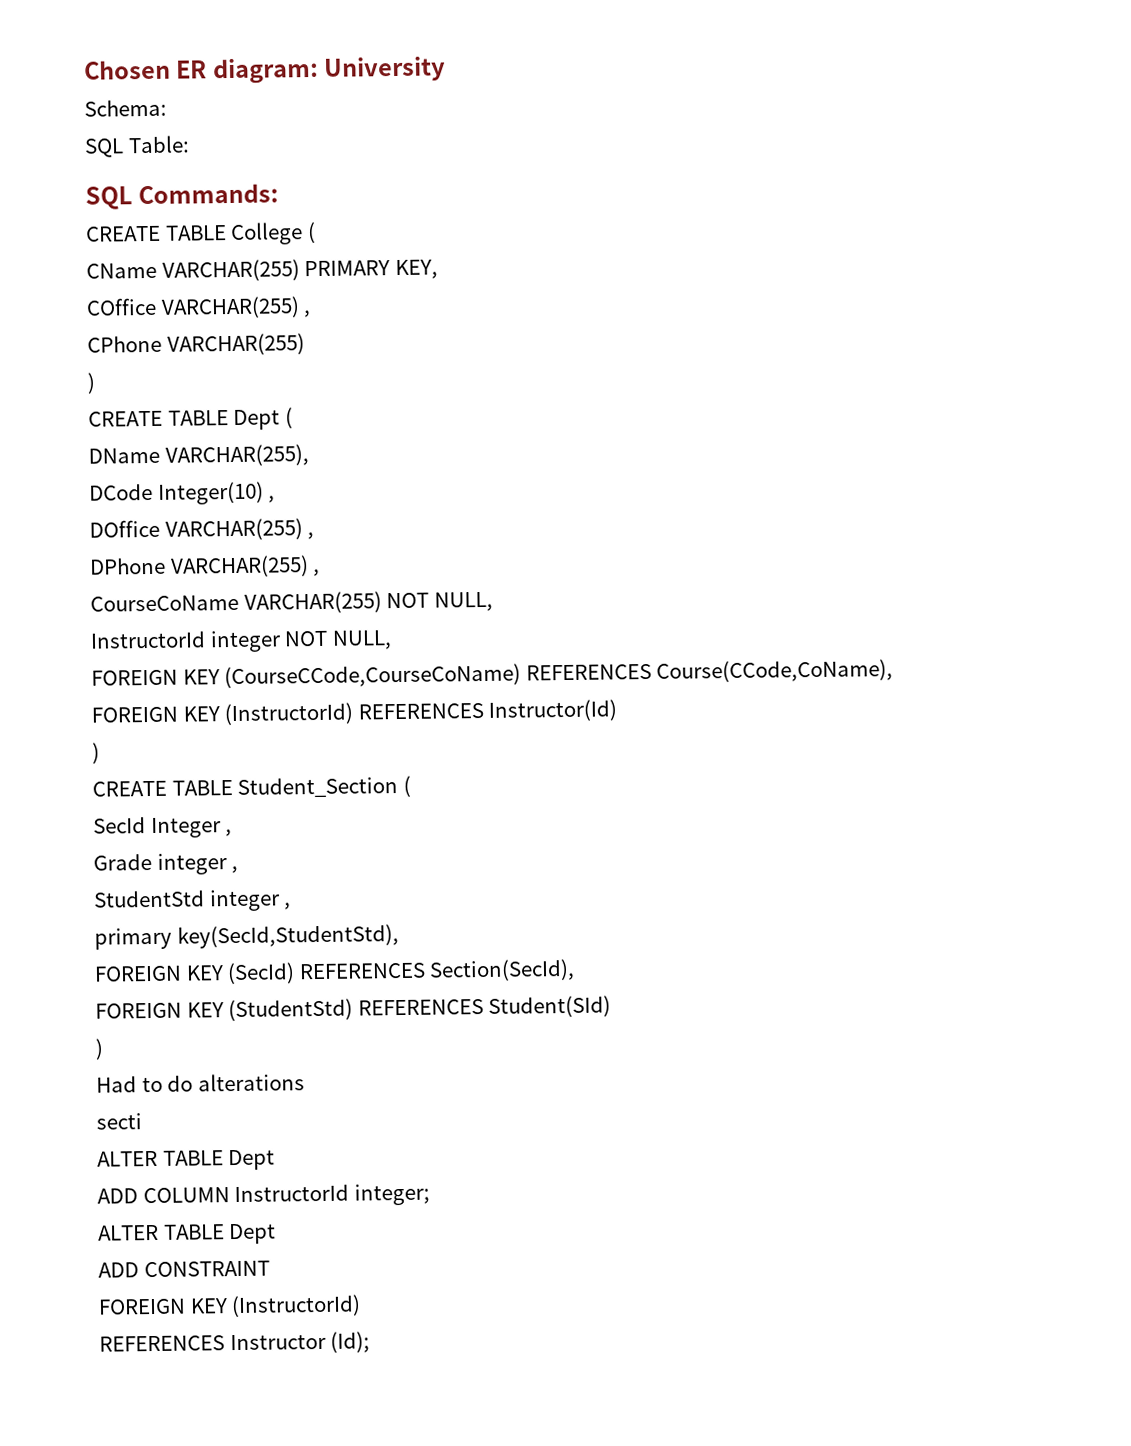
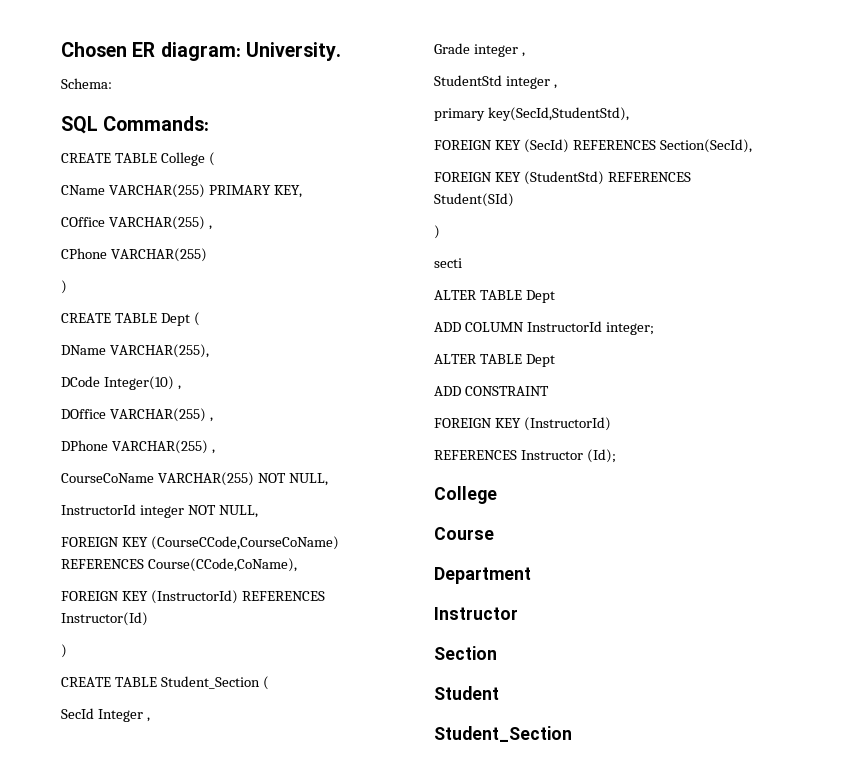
- Chosen ER diagram: University
+ Chosen ER diagram: University.
- SQL Table:
- Had to do alterations
  REFERENCES Instructor (Id);
+ College
+ Course
+ Department
+ Instructor
+ Section
+ Student
+ Student_Section

